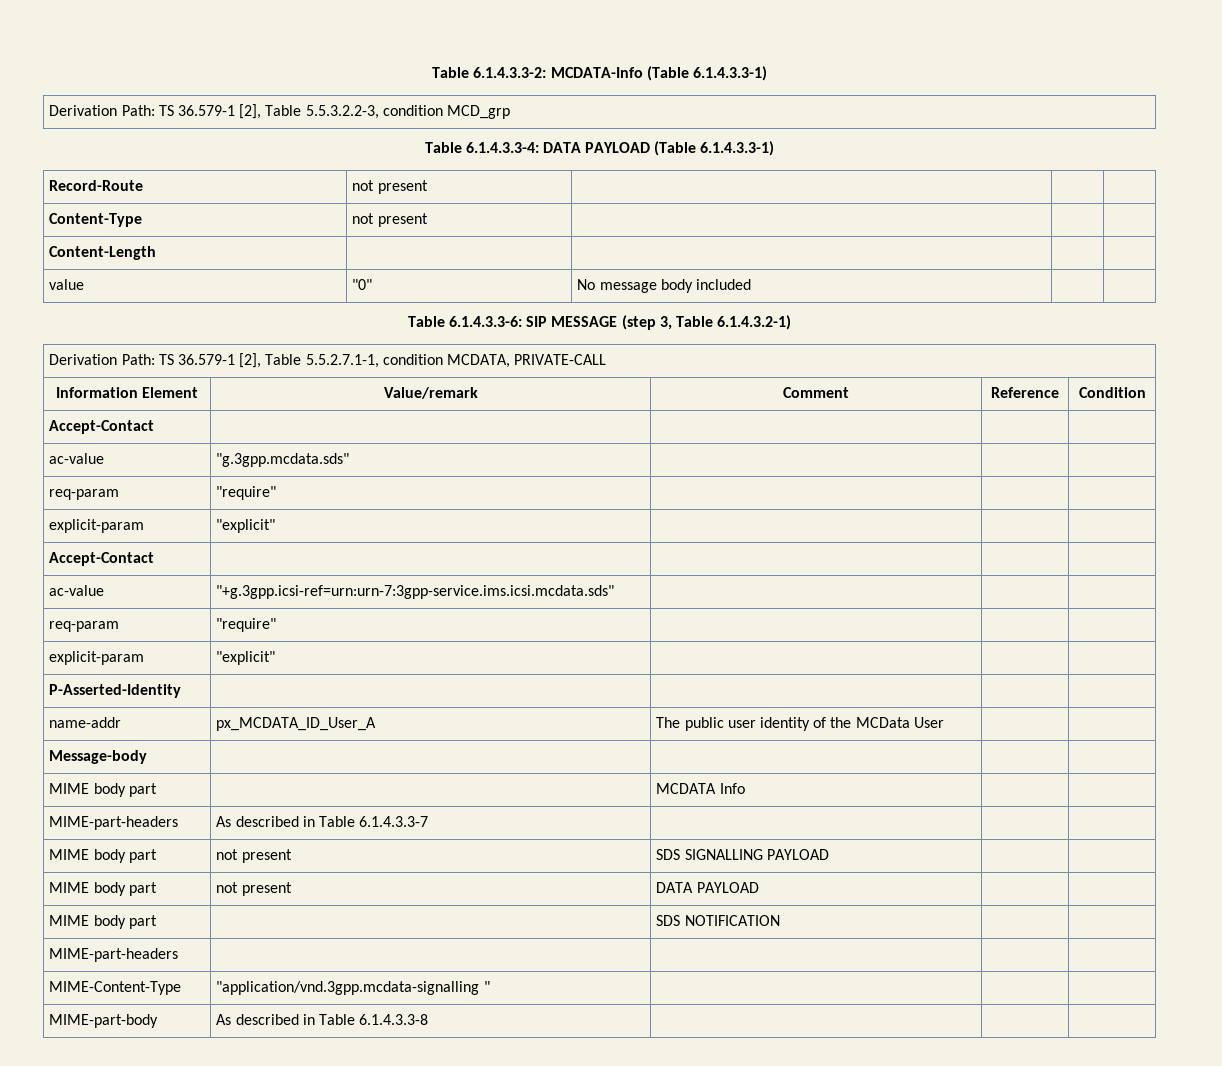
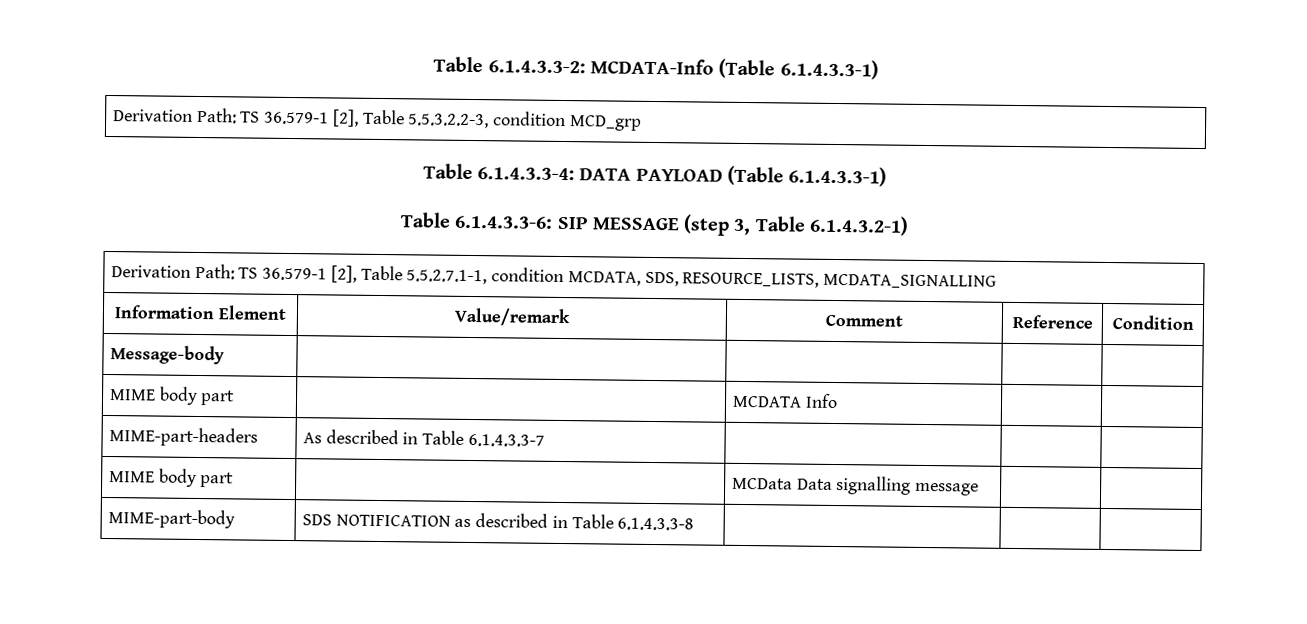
- Record-Route | not present | | |
- Content-Type | not present | | |
- Content-Length | | | |
- value | "0" | No message body included | |
- Derivation Path: TS 36.579-1 [2], Table 5.5.2.7.1-1, condition MCDATA, PRIVATE-CALL
+ Derivation Path: TS 36.579-1 [2], Table 5.5.2.7.1-1, condition MCDATA, SDS, RESOURCE_LISTS, MCDATA_SIGNALLING
  Information Element | Value/remark | Comment | Reference | Condition
- Accept-Contact | | | |
- ac-value | "g.3gpp.mcdata.sds" | | |
- req-param | "require" | | |
- explicit-param | "explicit" | | |
- Accept-Contact | | | |
- ac-value | "+g.3gpp.icsi-ref=urn:urn-7:3gpp-service.ims.icsi.mcdata.sds" | | |
- req-param | "require" | | |
- explicit-param | "explicit" | | |
- P-Asserted-Identity | | | |
- name-addr | px_MCDATA_ID_User_A | The public user identity of the MCData User | |
- MIME body part | not present | SDS SIGNALLING PAYLOAD | |
- MIME body part | not present | DATA PAYLOAD | |
- MIME body part | | SDS NOTIFICATION | |
- MIME-part-headers | | | |
- MIME-Content-Type | "application/vnd.3gpp.mcdata-signalling " | | |
- MIME-part-body | As described in Table 6.1.4.3.3-8 | | |
+ MIME body part | | MCData Data signalling message | |
+ MIME-part-body | SDS NOTIFICATION as described in Table 6.1.4.3.3-8 | | |

